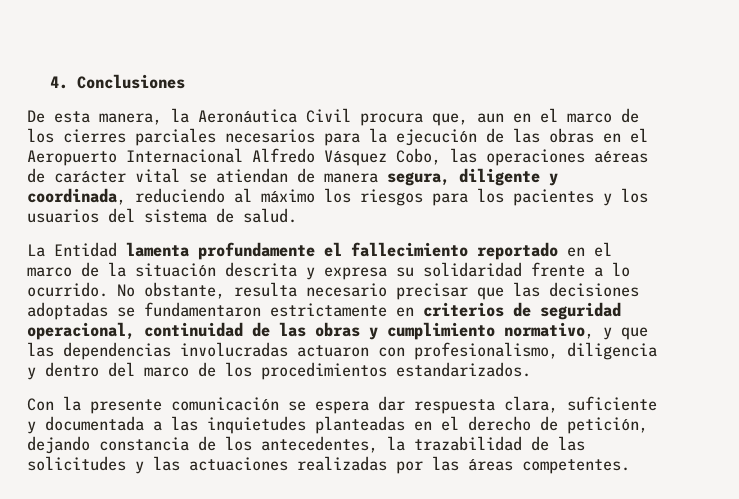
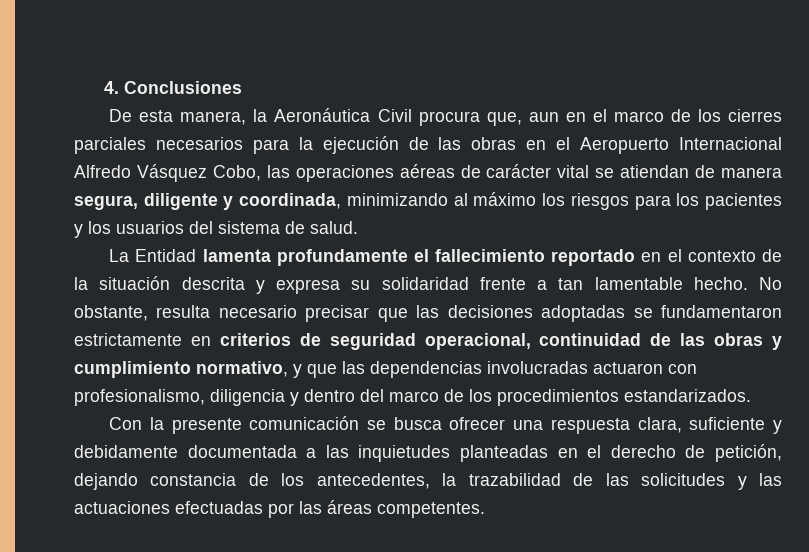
- De esta manera, la Aeronáutica Civil procura que, aun en el marco de los cierres parciales necesarios para la ejecución de las obras en el Aeropuerto Internacional Alfredo Vásquez Cobo, las operaciones aéreas de carácter vital se atiendan de manera segura, diligente y coordinada, reduciendo al máximo los riesgos para los pacientes y los usuarios del sistema de salud.
+ De esta manera, la Aeronáutica Civil procura que, aun en el marco de los cierres parciales necesarios para la ejecución de las obras en el Aeropuerto Internacional Alfredo Vásquez Cobo, las operaciones aéreas de carácter vital se atiendan de manera segura, diligente y coordinada, minimizando al máximo los riesgos para los pacientes y los usuarios del sistema de salud.
- La Entidad lamenta profundamente el fallecimiento reportado en el marco de la situación descrita y expresa su solidaridad frente a lo ocurrido.
+ La Entidad lamenta profundamente el fallecimiento reportado en el contexto de la situación descrita y expresa su solidaridad frente a tan lamentable hecho.
- Con la presente comunicación se espera dar respuesta clara, suficiente y documentada a las inquietudes planteadas en el derecho de petición, dejando constancia de los antecedentes, la trazabilidad de las solicitudes y las actuaciones realizadas por las áreas competentes.
+ Con la presente comunicación se busca ofrecer una respuesta clara, suficiente y debidamente documentada a las inquietudes planteadas en el derecho de petición, dejando constancia de los antecedentes, la trazabilidad de las solicitudes y las actuaciones efectuadas por las áreas competentes.

